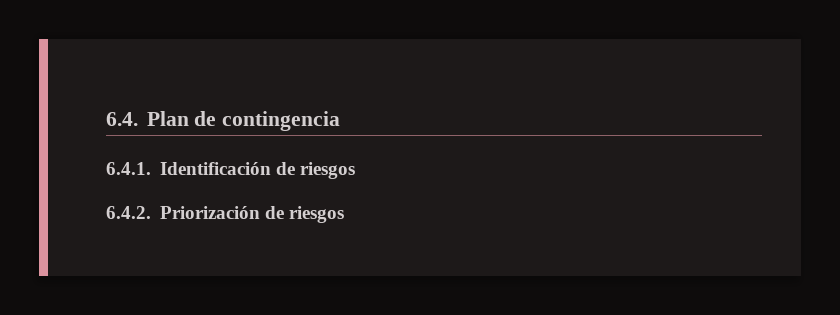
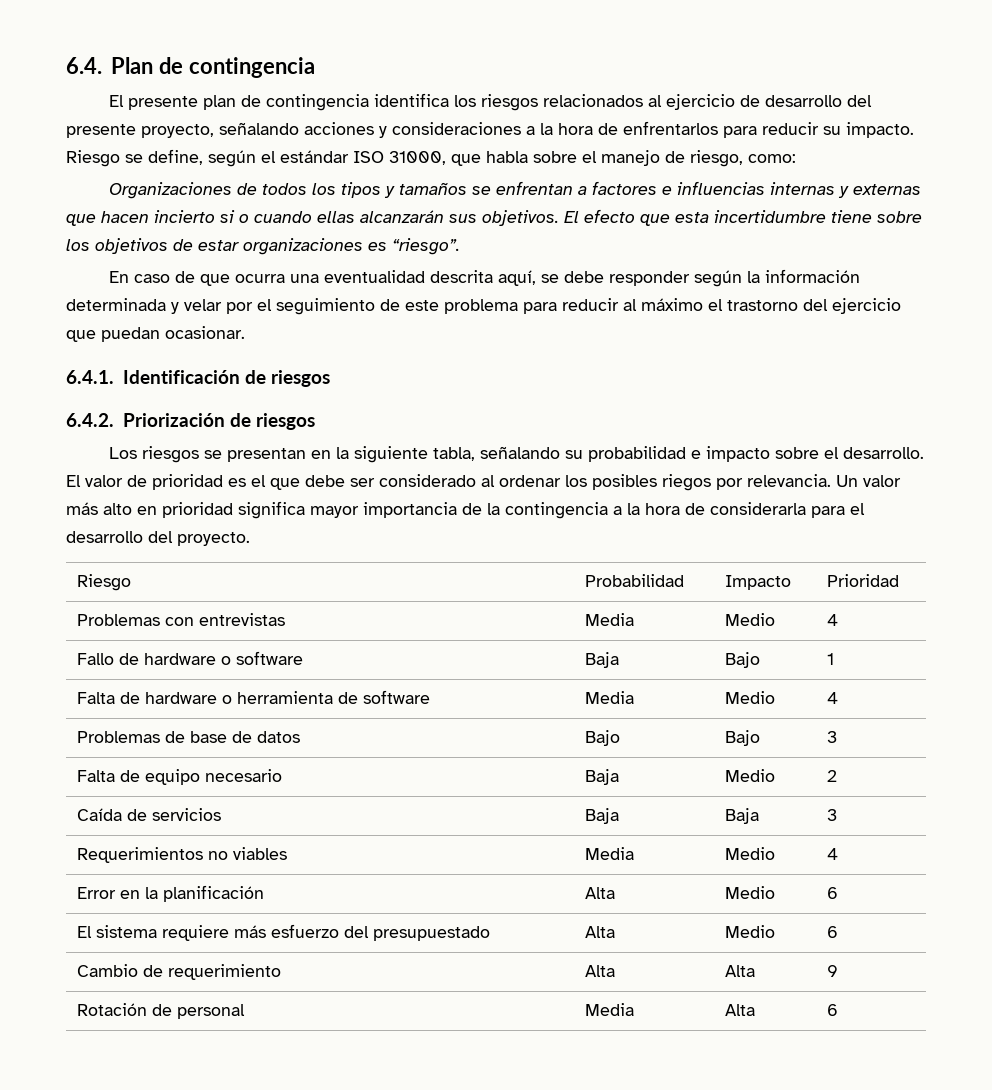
+ El presente plan de contingencia identifica los riesgos relacionados al ejercicio de desarrollo del presente proyecto, señalando acciones y consideraciones a la hora de enfrentarlos para reducir su impacto. Riesgo se define, según el estándar ISO 31000, que habla sobre el manejo de riesgo, como:
+ Organizaciones de todos los tipos y tamaños se enfrentan a factores e influencias internas y externas que hacen incierto si o cuando ellas alcanzarán sus objetivos. El efecto que esta incertidumbre tiene sobre los objetivos de estar organizaciones es “riesgo”.
+ En caso de que ocurra una eventualidad descrita aquí, se debe responder según la información determinada y velar por el seguimiento de este problema para reducir al máximo el trastorno del ejercicio que puedan ocasionar.
+ Los riesgos se presentan en la siguiente tabla, señalando su probabilidad e impacto sobre el desarrollo. El valor de prioridad es el que debe ser considerado al ordenar los posibles riegos por relevancia. Un valor más alto en prioridad significa mayor importancia de la contingencia a la hora de considerarla para el desarrollo del proyecto.
+ Riesgo | Probabilidad | Impacto | Prioridad
+ Problemas con entrevistas | Media | Medio | 4
+ Fallo de hardware o software | Baja | Bajo | 1
+ Falta de hardware o herramienta de software | Media | Medio | 4
+ Problemas de base de datos | Bajo | Bajo | 3
+ Falta de equipo necesario | Baja | Medio | 2
+ Caída de servicios | Baja | Baja | 3
+ Requerimientos no viables | Media | Medio | 4
+ Error en la planificación | Alta | Medio | 6
+ El sistema requiere más esfuerzo del presupuestado | Alta | Medio | 6
+ Cambio de requerimiento | Alta | Alta | 9
+ Rotación de personal | Media | Alta | 6

